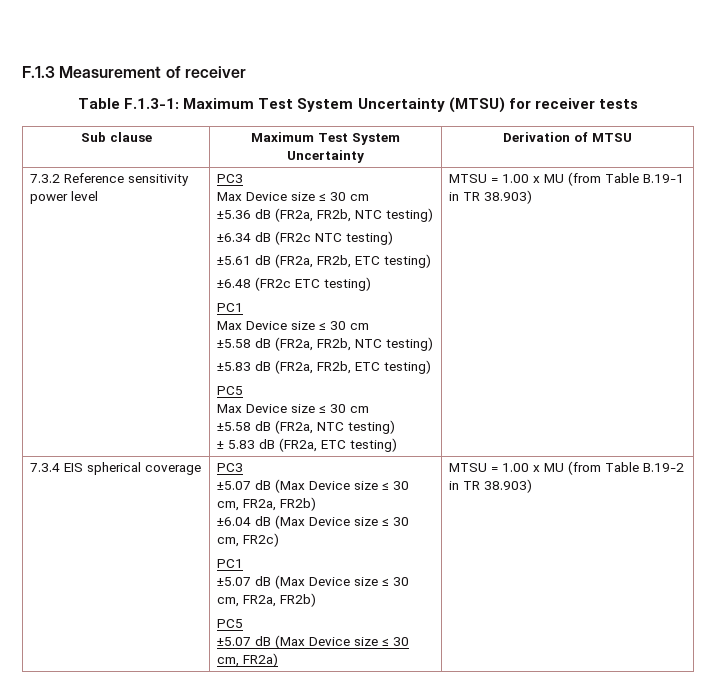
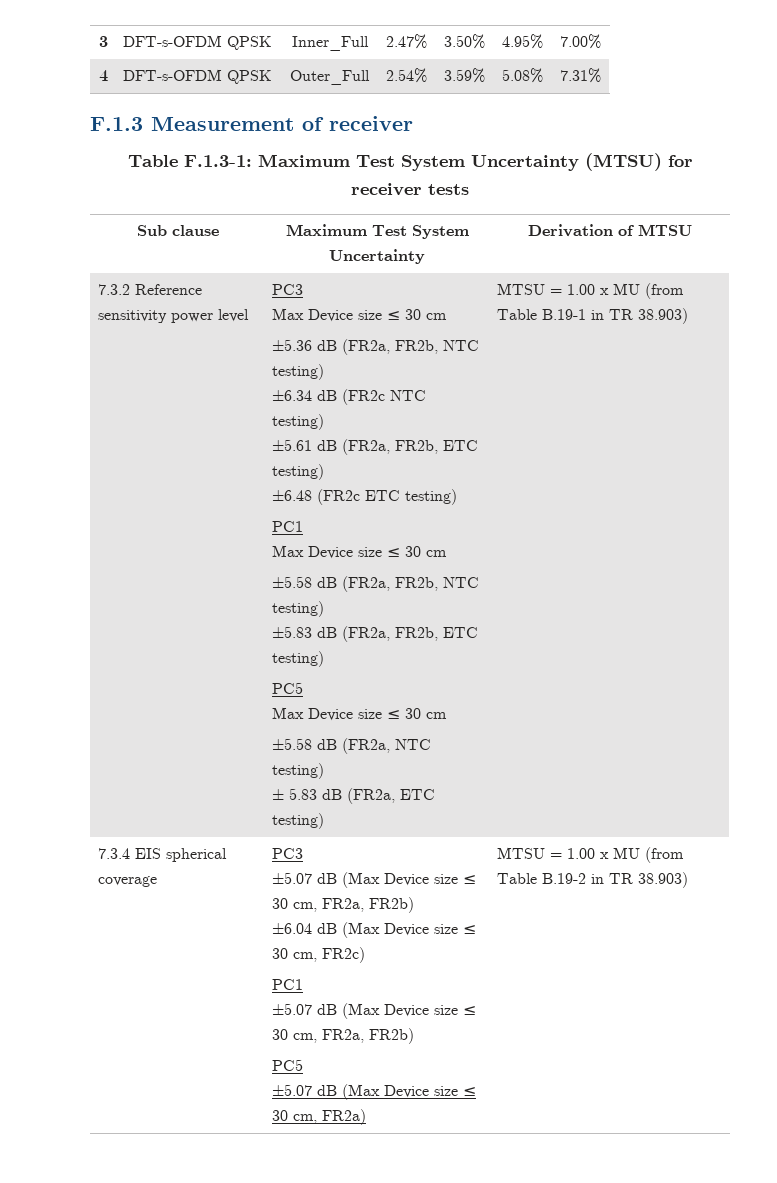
+ 3 | DFT-s-OFDM QPSK | Inner_Full | 2.47% | 3.50% | 4.95% | 7.00%
+ 4 | DFT-s-OFDM QPSK | Outer_Full | 2.54% | 3.59% | 5.08% | 7.31%

